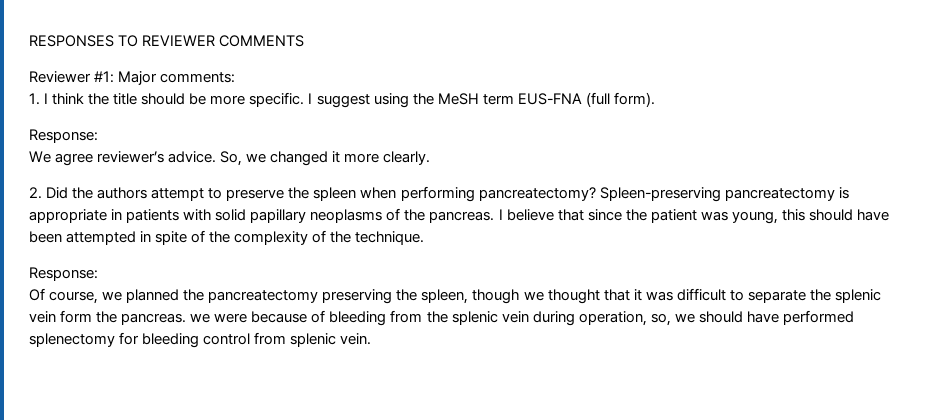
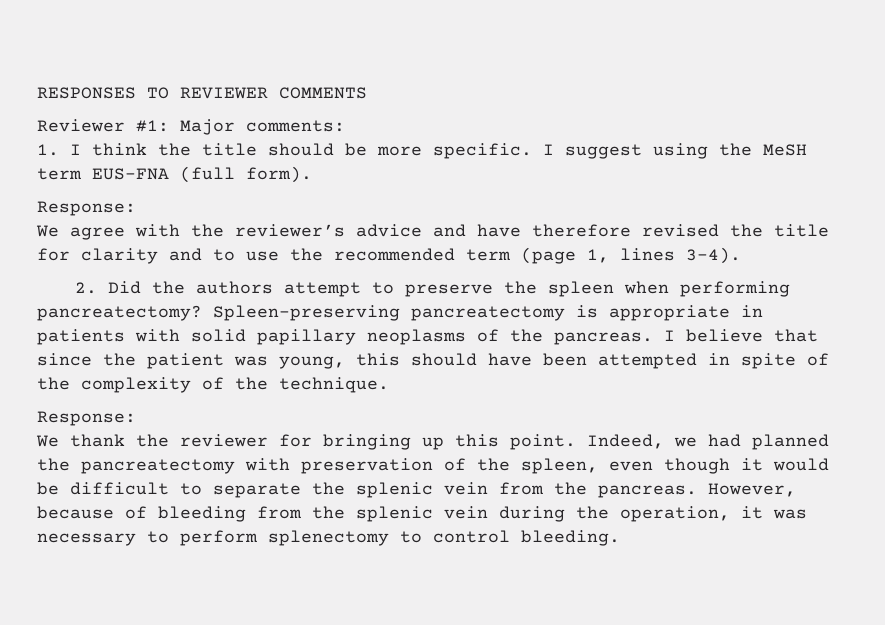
- We agree reviewer’s advice. So, we changed it more clearly.
+ We agree with the reviewer’s advice and have therefore revised the title for clarity and to use the recommended term (page 1, lines 3-4).
- Of course, we planned the pancreatectomy preserving the spleen, though we thought that it was difficult to separate the splenic vein form the pancreas. we were because of bleeding from the splenic vein during operation, so, we should have performed splenectomy for bleeding control from splenic vein.
+ We thank the reviewer for bringing up this point. Indeed, we had planned the pancreatectomy with preservation of the spleen, even though it would be difficult to separate the splenic vein from the pancreas. However, because of bleeding from the splenic vein during the operation, it was necessary to perform splenectomy to control bleeding.

